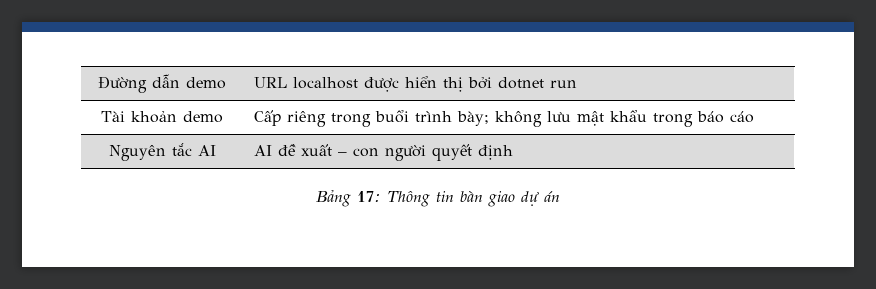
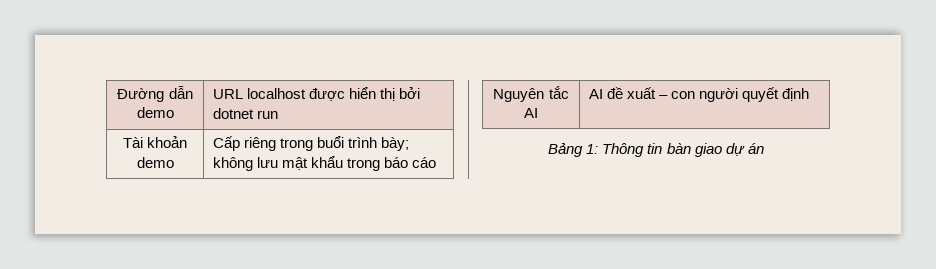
- Bảng 17: Thông tin bàn giao dự án
+ Bảng 1: Thông tin bàn giao dự án

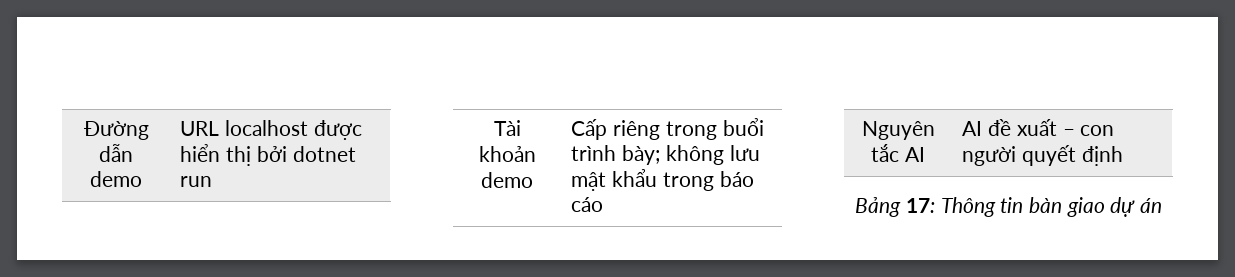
- Bảng 1: Thông tin bàn giao dự án
+ Bảng 17: Thông tin bàn giao dự án

